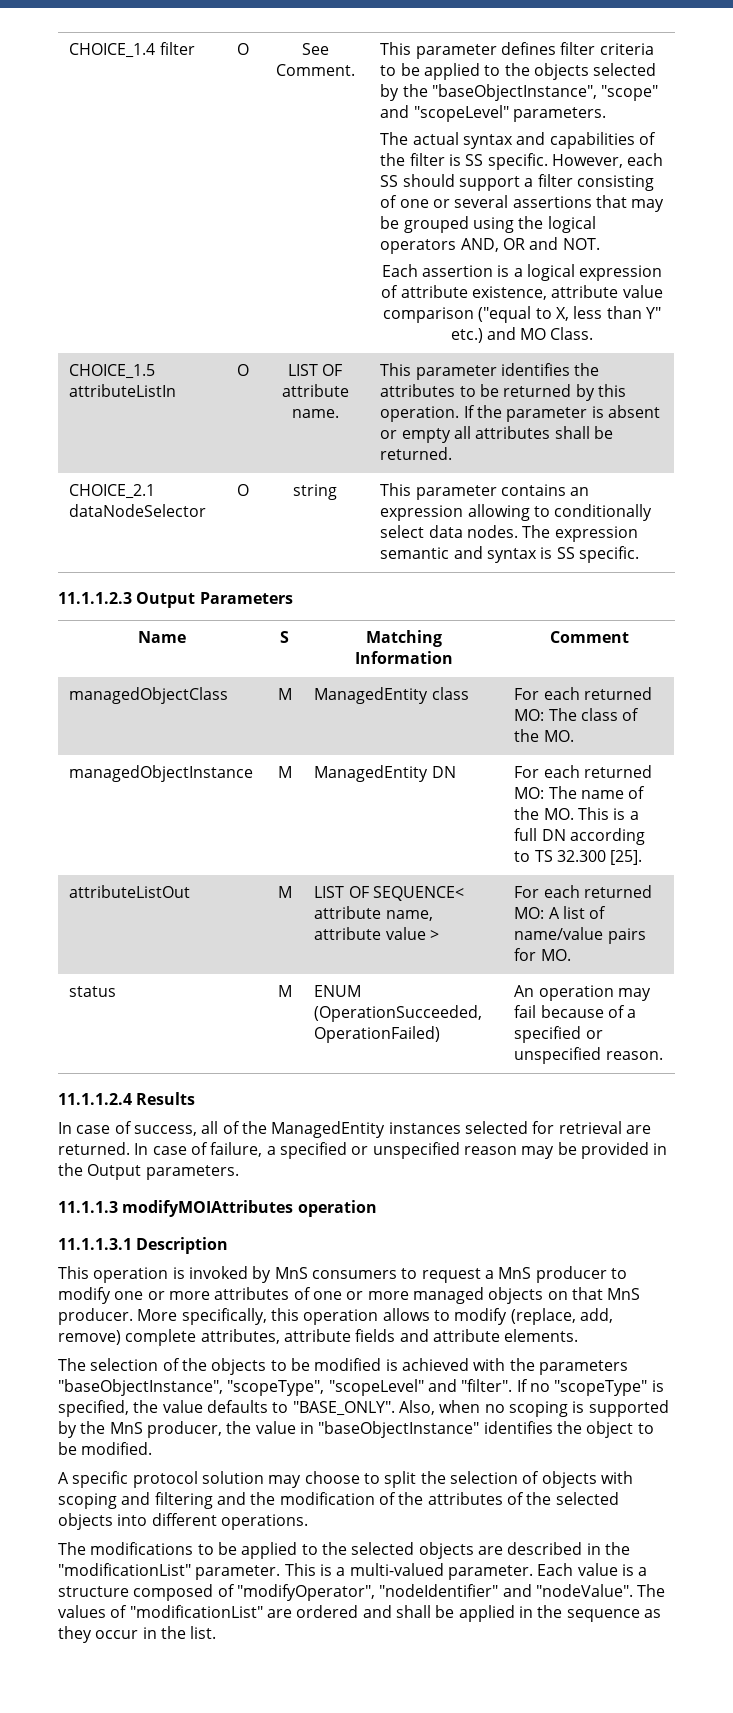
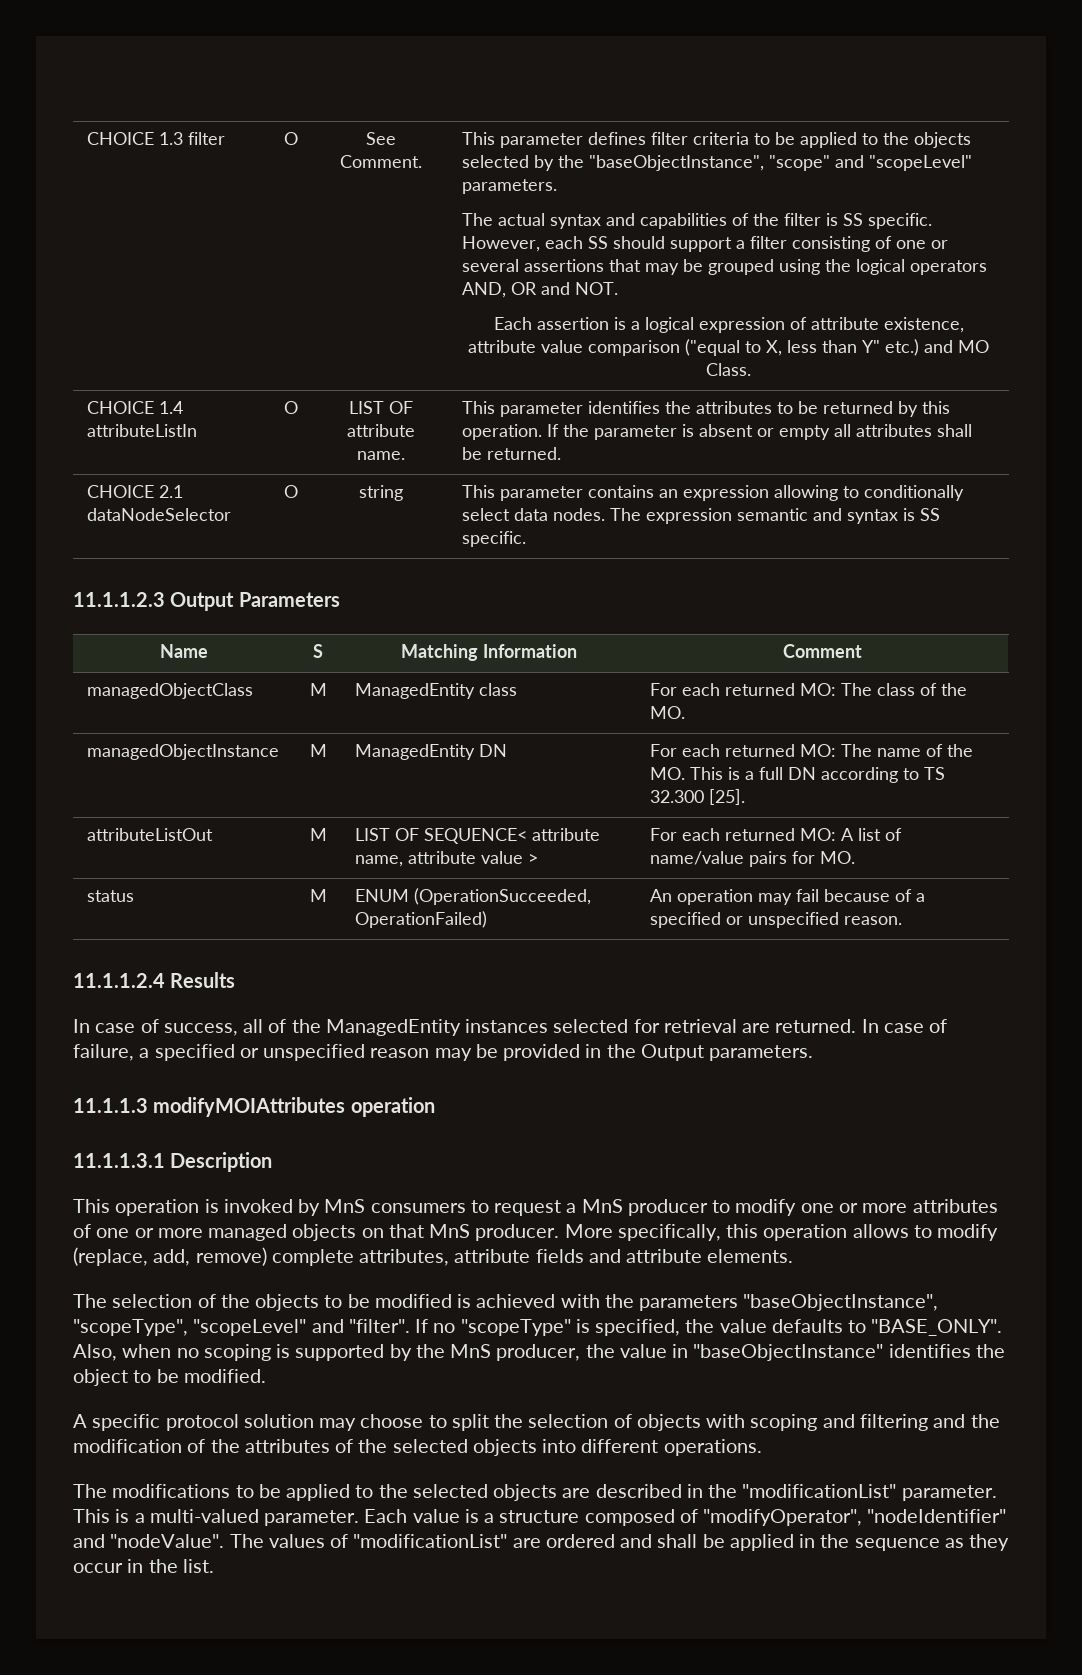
- CHOICE_1.4 filter
+ CHOICE 1.3 filter
- CHOICE_1.5 attributeListIn | O | LIST OF attribute name. | This parameter identifies the attributes to be returned by this operation. If the parameter is absent or empty all attributes shall be returned.
+ CHOICE 1.4 attributeListIn | O | LIST OF attribute name. | This parameter identifies the attributes to be returned by this operation. If the parameter is absent or empty all attributes shall be returned.
- CHOICE_2.1 dataNodeSelector | O | string | This parameter contains an expression allowing to conditionally select data nodes. The expression semantic and syntax is SS specific.
+ CHOICE 2.1 dataNodeSelector | O | string | This parameter contains an expression allowing to conditionally select data nodes. The expression semantic and syntax is SS specific.

